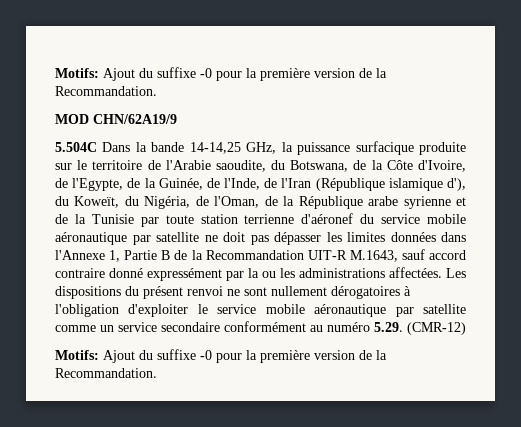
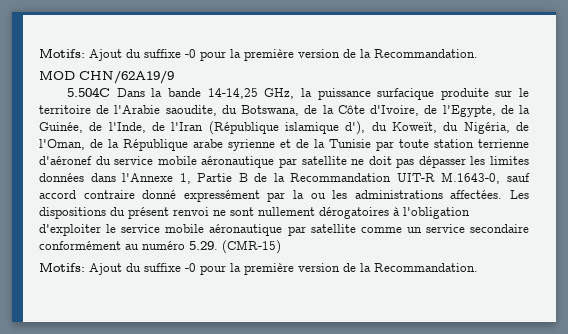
- 5.504C Dans la bande 14-14,25 GHz, la puissance surfacique produite sur le territoire de l'Arabie saoudite, du Botswana, de la Côte d'Ivoire, de l'Egypte, de la Guinée, de l'Inde, de l'Iran (République islamique d'), du Koweït, du Nigéria, de l'Oman, de la République arabe syrienne et de la Tunisie par toute station terrienne d'aéronef du service mobile aéronautique par satellite ne doit pas dépasser les limites données dans l'Annexe 1, Partie B de la Recommandation UIT-R M.1643, sauf accord contraire donné expressément par la ou les administrations affectées.
+ 5.504C Dans la bande 14-14,25 GHz, la puissance surfacique produite sur le territoire de l'Arabie saoudite, du Botswana, de la Côte d'Ivoire, de l'Egypte, de la Guinée, de l'Inde, de l'Iran (République islamique d'), du Koweït, du Nigéria, de l'Oman, de la République arabe syrienne et de la Tunisie par toute station terrienne d'aéronef du service mobile aéronautique par satellite ne doit pas dépasser les limites données dans l'Annexe 1, Partie B de la Recommandation UIT-R M.1643-0, sauf accord contraire donné expressément par la ou les administrations affectées.
- Les dispositions du présent renvoi ne sont nullement dérogatoires à l'obligation d'exploiter le service mobile aéronautique par satellite comme un service secondaire conformément au numéro 5.29. (CMR-12)
+ Les dispositions du présent renvoi ne sont nullement dérogatoires à l'obligation d'exploiter le service mobile aéronautique par satellite comme un service secondaire conformément au numéro 5.29. (CMR-15)

